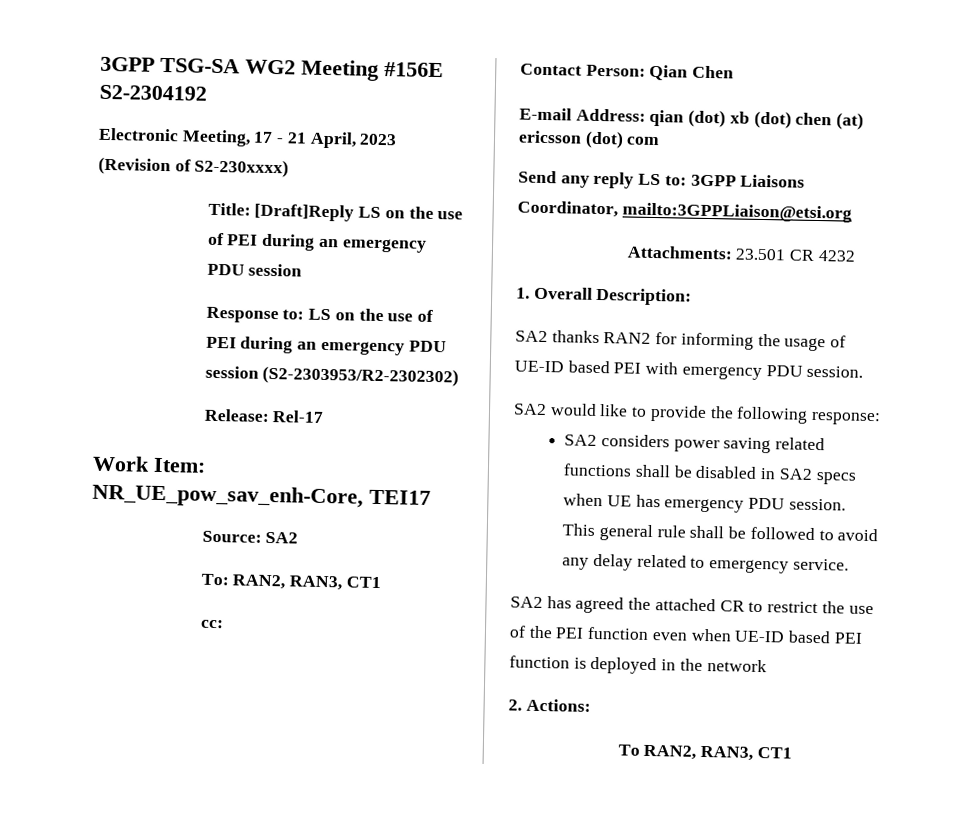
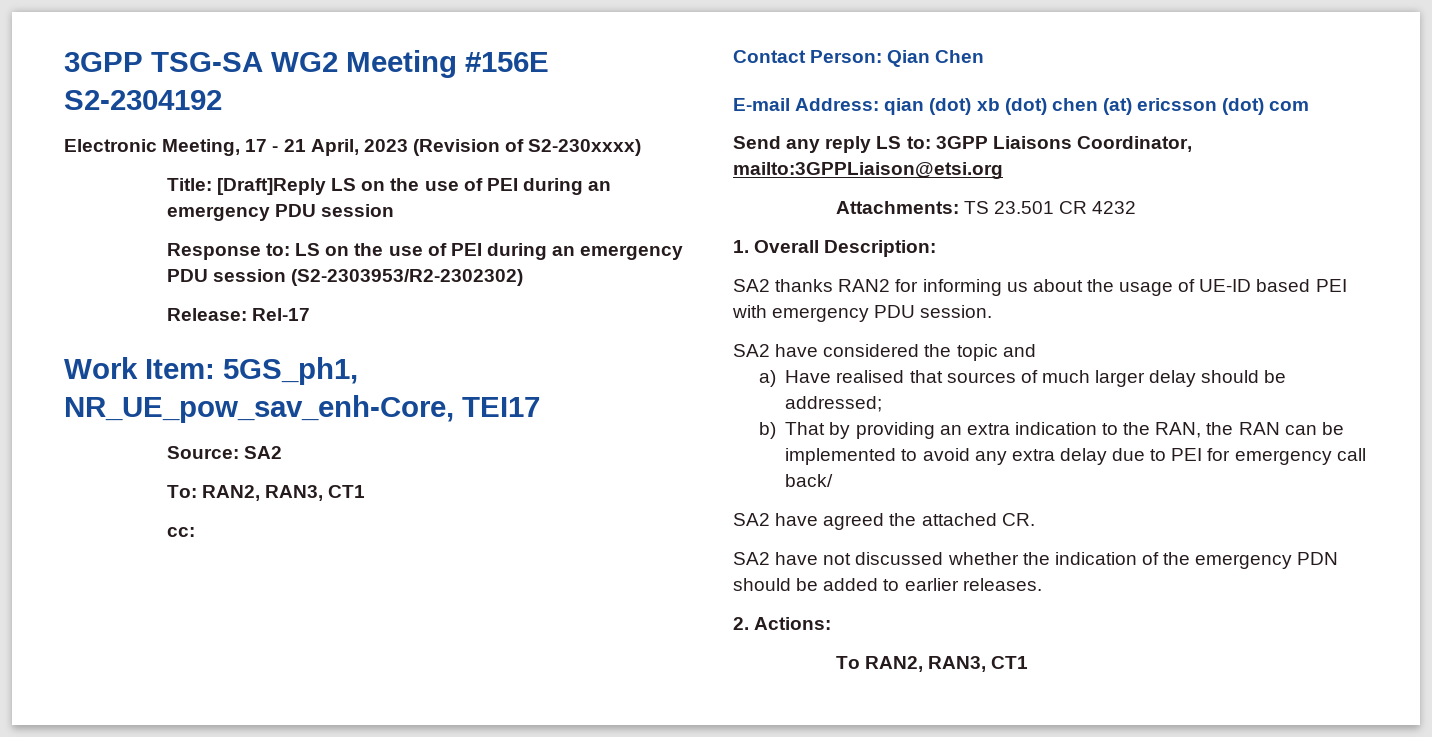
- Work Item: NR_UE_pow_sav_enh-Core, TEI17
+ Work Item: 5GS_ph1, NR_UE_pow_sav_enh-Core, TEI17
- Attachments: 23.501 CR 4232
+ Attachments: TS 23.501 CR 4232
- SA2 thanks RAN2 for informing the usage of UE-ID based PEI with emergency PDU session.
+ SA2 thanks RAN2 for informing us about the usage of UE-ID based PEI with emergency PDU session.
- SA2 would like to provide the following response:
- SA2 considers power saving related functions shall be disabled in SA2 specs when UE has emergency PDU session. This general rule shall be followed to avoid any delay related to emergency service.
- SA2 has agreed the attached CR to restrict the use of the PEI function even when UE-ID based PEI function is deployed in the network
+ SA2 have considered the topic and
+ a) Have realised that sources of much larger delay should be addressed;
+ b) That by providing an extra indication to the RAN, the RAN can be implemented to avoid any extra delay due to PEI for emergency call back/
+ SA2 have agreed the attached CR.
+ SA2 have not discussed whether the indication of the emergency PDN should be added to earlier releases.

